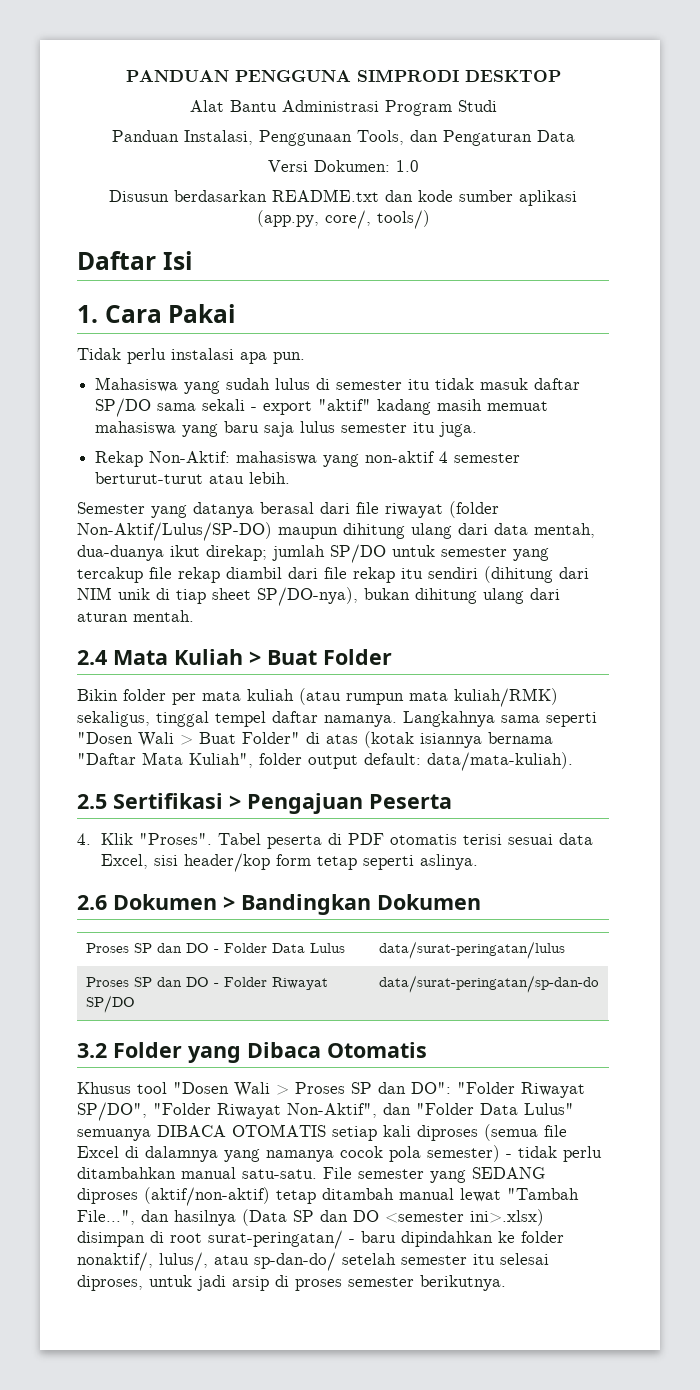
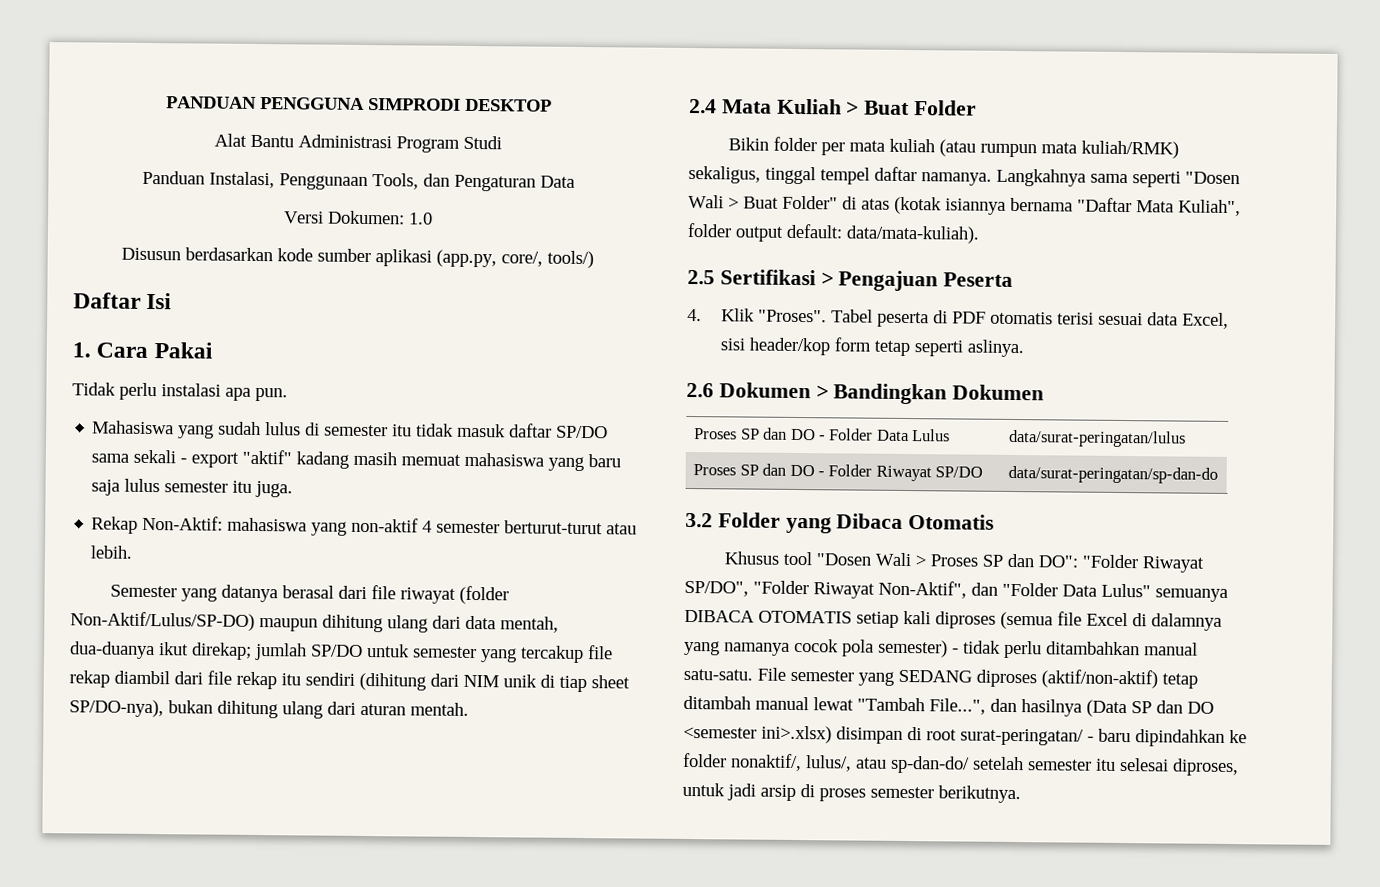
- Disusun berdasarkan README.txt dan kode sumber aplikasi (app.py, core/, tools/)
+ Disusun berdasarkan kode sumber aplikasi (app.py, core/, tools/)

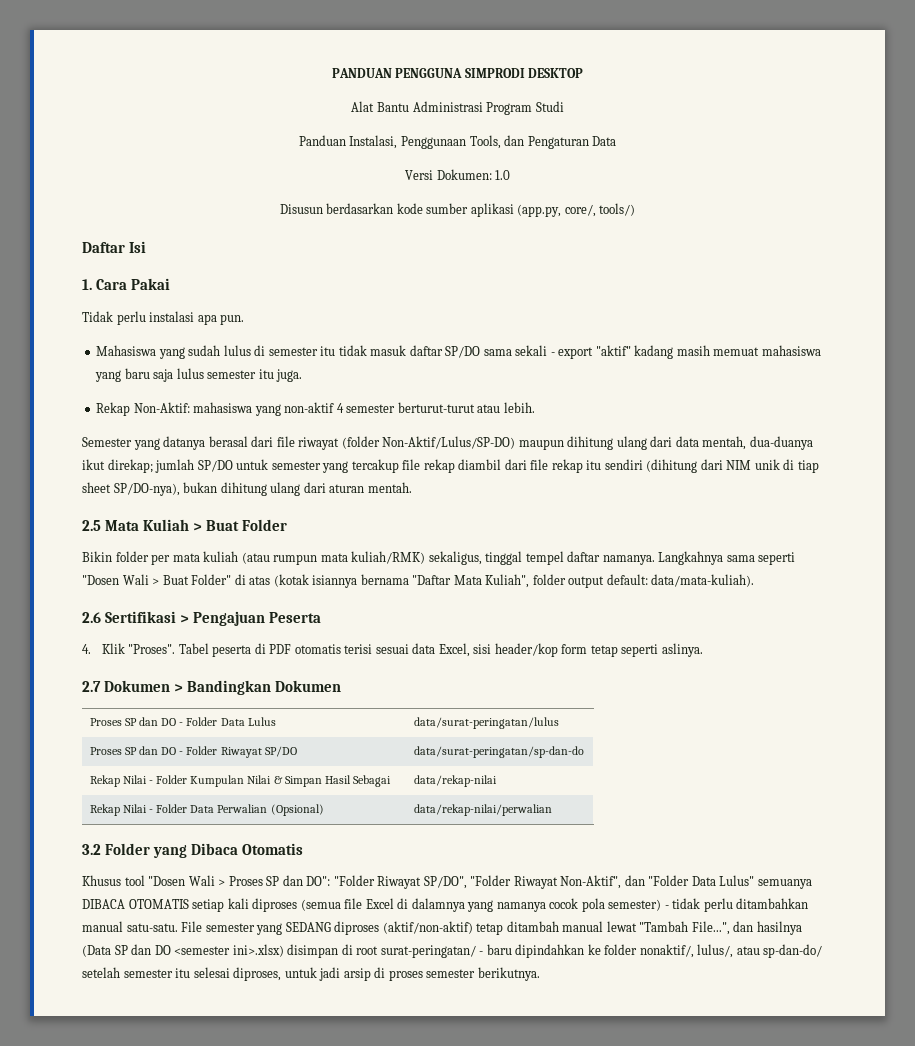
- 2.4 Mata Kuliah > Buat Folder
+ 2.5 Mata Kuliah > Buat Folder
- 2.5 Sertifikasi > Pengajuan Peserta
+ 2.6 Sertifikasi > Pengajuan Peserta
- 2.6 Dokumen > Bandingkan Dokumen
+ 2.7 Dokumen > Bandingkan Dokumen
+ Rekap Nilai - Folder Kumpulan Nilai & Simpan Hasil Sebagai | data/rekap-nilai
+ Rekap Nilai - Folder Data Perwalian (Opsional) | data/rekap-nilai/perwalian

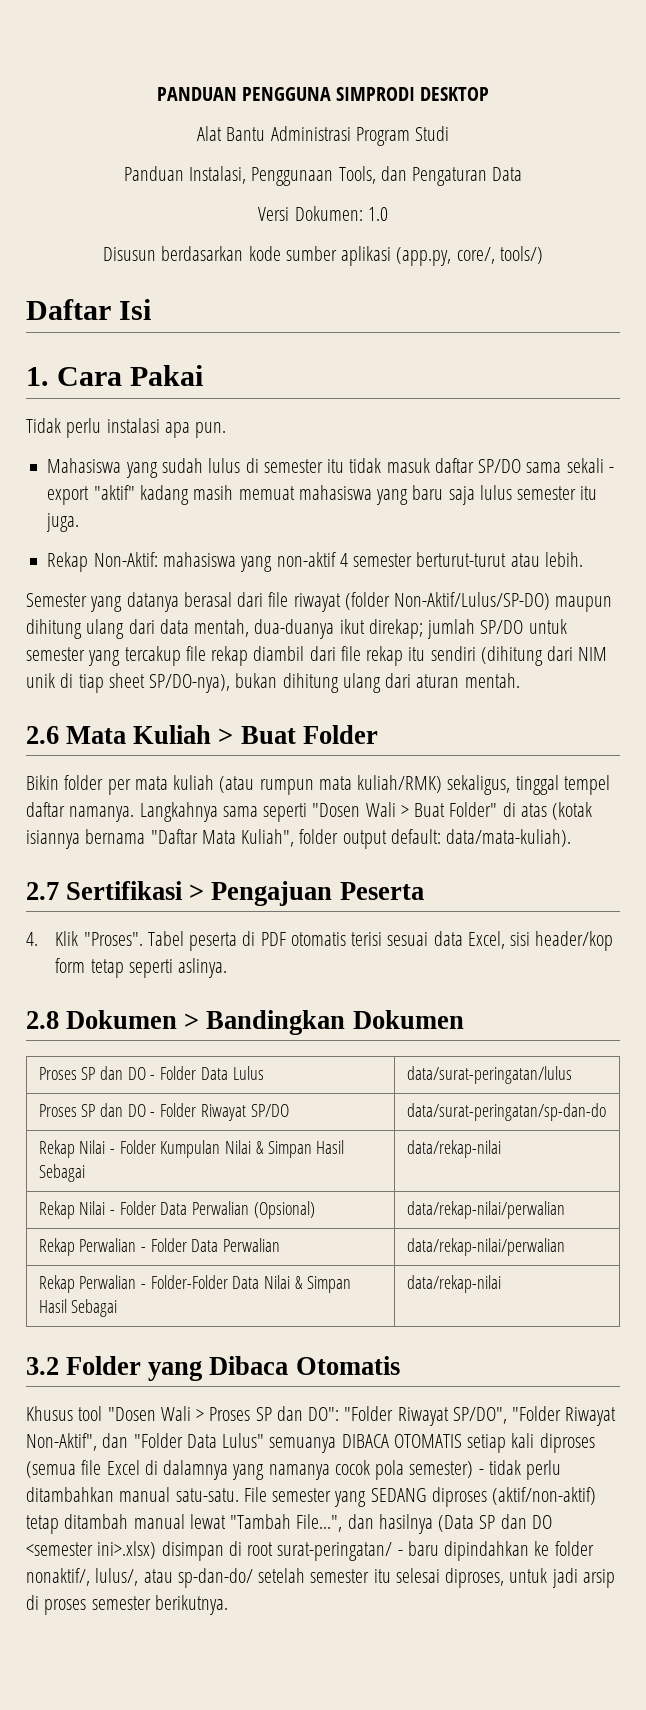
- 2.5 Mata Kuliah > Buat Folder
+ 2.6 Mata Kuliah > Buat Folder
- 2.6 Sertifikasi > Pengajuan Peserta
+ 2.7 Sertifikasi > Pengajuan Peserta
- 2.7 Dokumen > Bandingkan Dokumen
+ 2.8 Dokumen > Bandingkan Dokumen
+ Rekap Perwalian - Folder Data Perwalian | data/rekap-nilai/perwalian
+ Rekap Perwalian - Folder-Folder Data Nilai & Simpan Hasil Sebagai | data/rekap-nilai

